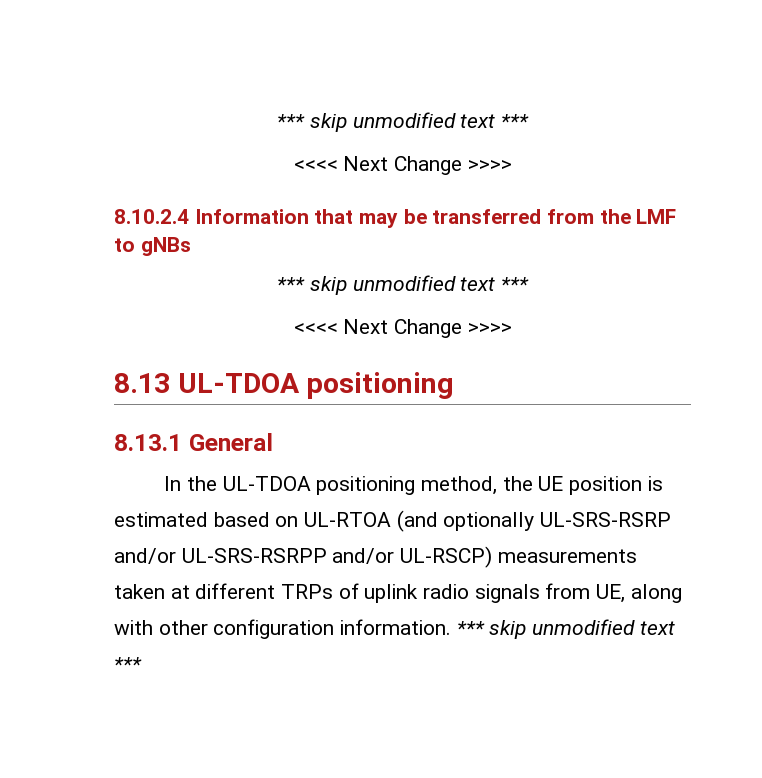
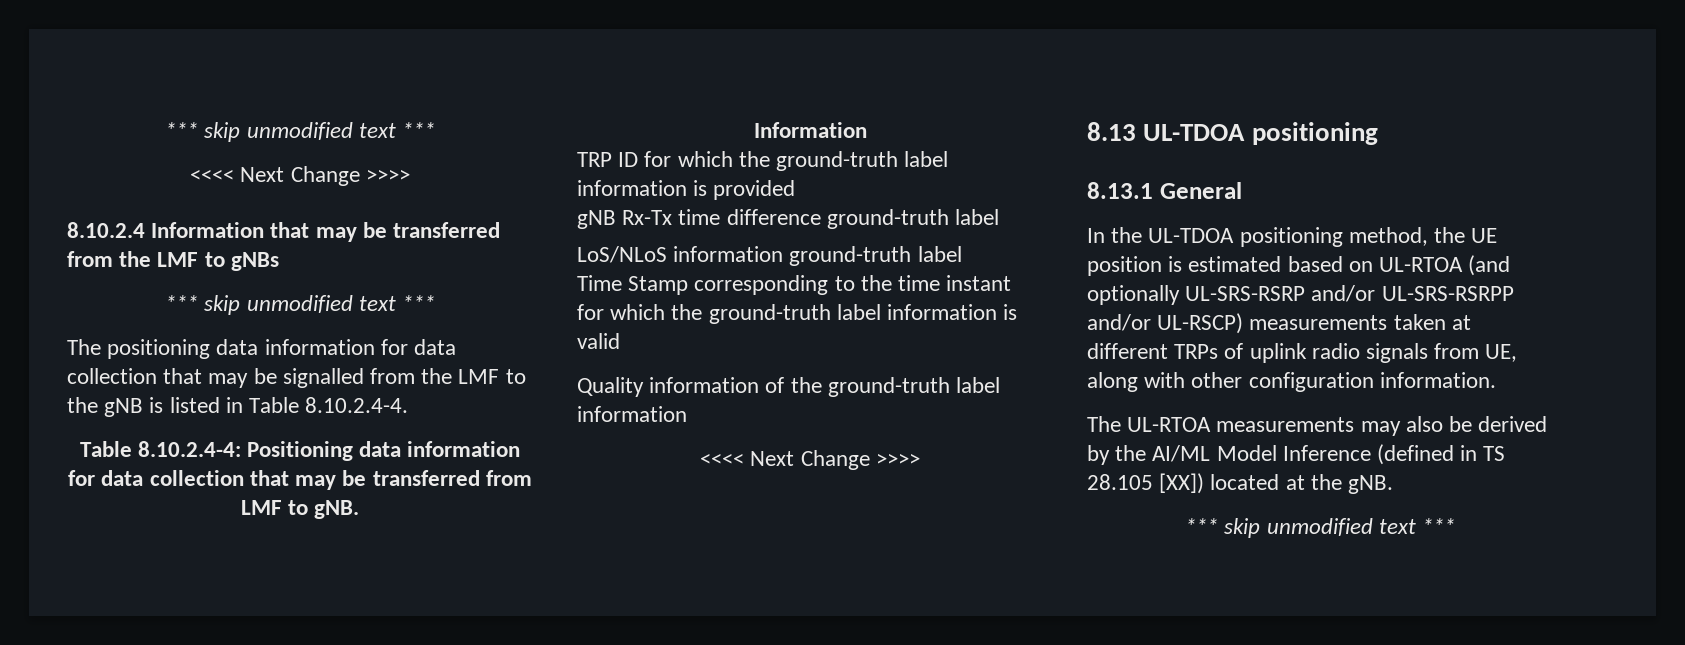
+ The positioning data information for data collection that may be signalled from the LMF to the gNB is listed in Table 8.10.2.4-4.
+ Table 8.10.2.4-4: Positioning data information for data collection that may be transferred from LMF to gNB.
+ Information
+ TRP ID for which the ground-truth label information is provided
+ gNB Rx-Tx time difference ground-truth label
+ LoS/NLoS information ground-truth label
+ Time Stamp corresponding to the time instant for which the ground-truth label information is valid
+ Quality information of the ground-truth label information
- In the UL-TDOA positioning method, the UE position is estimated based on UL-RTOA (and optionally UL-SRS-RSRP and/or UL-SRS-RSRPP and/or UL-RSCP) measurements taken at different TRPs of uplink radio signals from UE, along with other configuration information. *** skip unmodified text ***
+ In the UL-TDOA positioning method, the UE position is estimated based on UL-RTOA (and optionally UL-SRS-RSRP and/or UL-SRS-RSRPP and/or UL-RSCP) measurements taken at different TRPs of uplink radio signals from UE, along with other configuration information.
+ The UL-RTOA measurements may also be derived by the AI/ML Model Inference (defined in TS 28.105 [XX]) located at the gNB.
+ *** skip unmodified text ***

